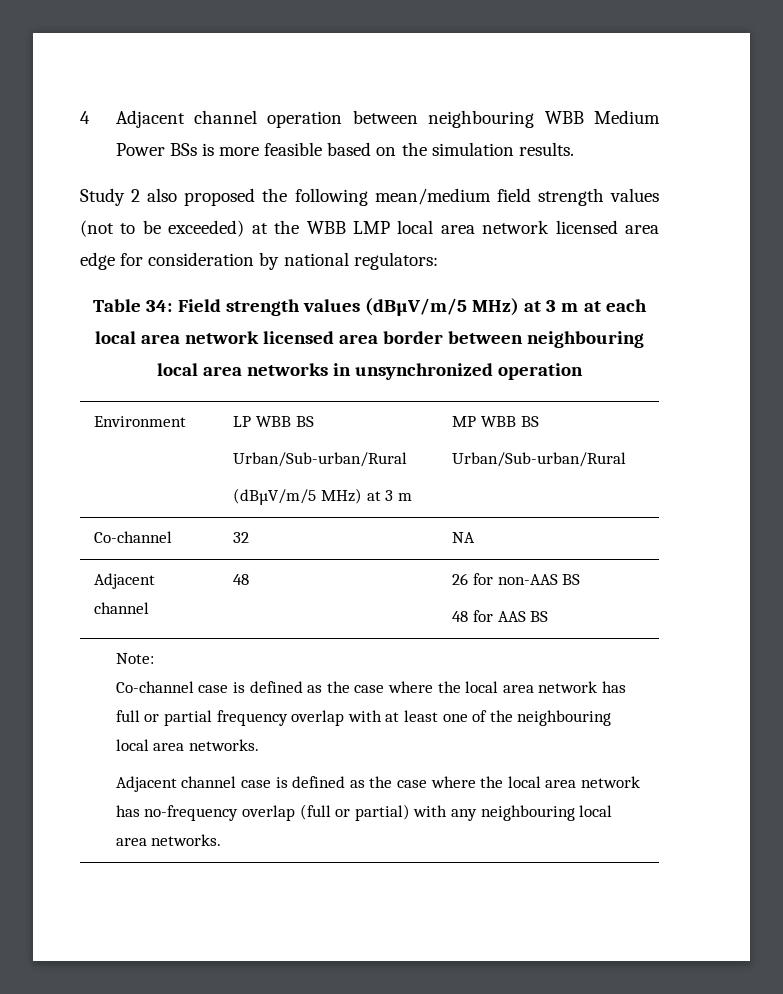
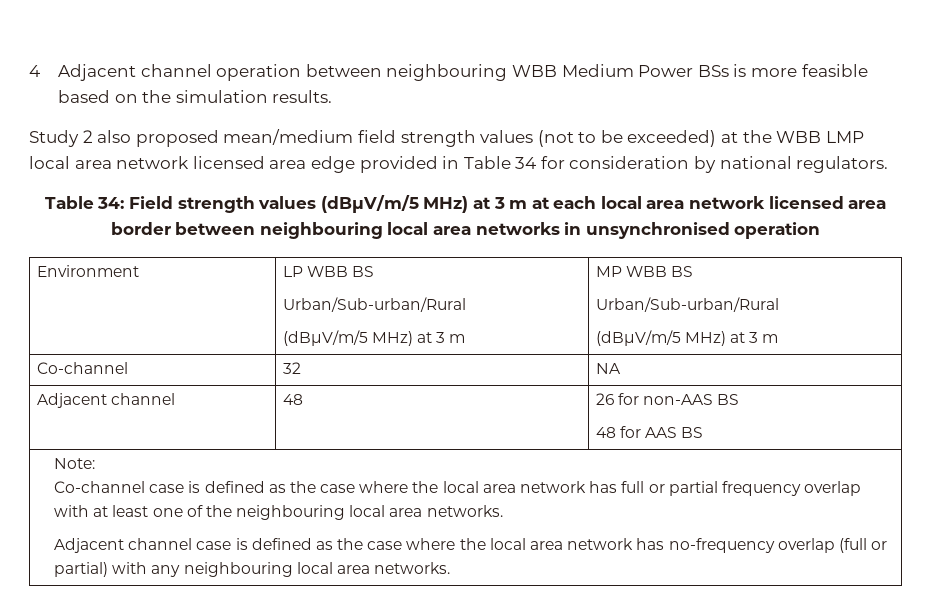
- Study 2 also proposed the following mean/medium field strength values (not to be exceeded) at the WBB LMP local area network licensed area edge for consideration by national regulators:
+ Study 2 also proposed mean/medium field strength values (not to be exceeded) at the WBB LMP local area network licensed area edge provided in Table 34 for consideration by national regulators.
- Table 34: Field strength values (dBµV/m/5 MHz) at 3 m at each local area network licensed area border between neighbouring local area networks in unsynchronized operation
+ Table 34: Field strength values (dBµV/m/5 MHz) at 3 m at each local area network licensed area border between neighbouring local area networks in unsynchronised operation
  Environment | LP WBB BS
  Urban/Sub-urban/Rural
  (dBµV/m/5 MHz) at 3 m | MP WBB BS
  Urban/Sub-urban/Rural
+ (dBµV/m/5 MHz) at 3 m

